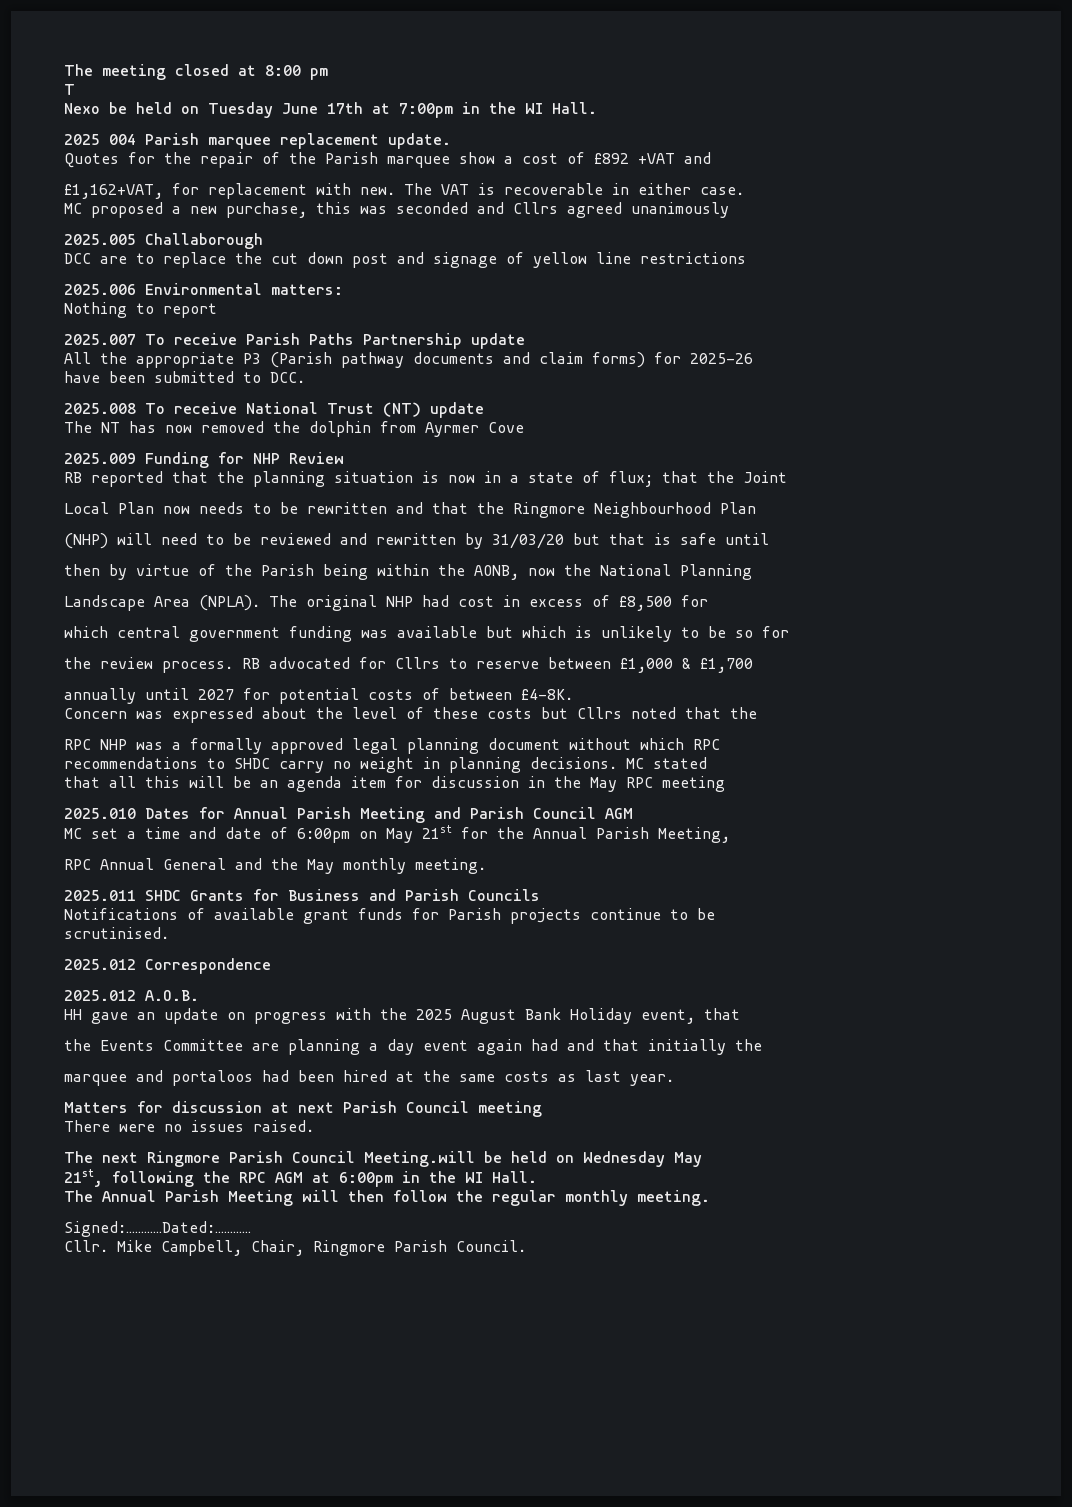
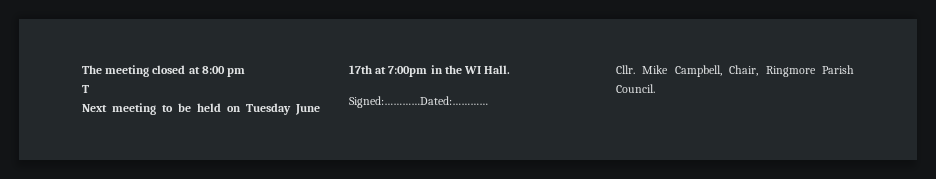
- Nexo be held on Tuesday June 17th at 7:00pm in the WI Hall.
+ Next meeting to be held on Tuesday June 17th at 7:00pm in the WI Hall.
- 2025 004 Parish marquee replacement update.
- Quotes for the repair of the Parish marquee show a cost of £892 +VAT and
- £1,162+VAT, for replacement with new. The VAT is recoverable in either case.
- MC proposed a new purchase, this was seconded and Cllrs agreed unanimously
- 2025.005 Challaborough
- DCC are to replace the cut down post and signage of yellow line restrictions
- 2025.006 Environmental matters:
- Nothing to report
- 2025.007 To receive Parish Paths Partnership update
- All the appropriate P3 (Parish pathway documents and claim forms) for 2025-26
- have been submitted to DCC.
- 2025.008 To receive National Trust (NT) update
- The NT has now removed the dolphin from Ayrmer Cove
- 2025.009 Funding for NHP Review
- RB reported that the planning situation is now in a state of flux; that the Joint
- Local Plan now needs to be rewritten and that the Ringmore Neighbourhood Plan
- (NHP) will need to be reviewed and rewritten by 31/03/20 but that is safe until
- then by virtue of the Parish being within the AONB, now the National Planning
- Landscape Area (NPLA). The original NHP had cost in excess of £8,500 for
- which central government funding was available but which is unlikely to be so for
- the review process. RB advocated for Cllrs to reserve between £1,000 & £1,700
- annually until 2027 for potential costs of between £4-8K.
- Concern was expressed about the level of these costs but Cllrs noted that the
- RPC NHP was a formally approved legal planning document without which RPC
- recommendations to SHDC carry no weight in planning decisions. MC stated
- that all this will be an agenda item for discussion in the May RPC meeting
- 2025.010 Dates for Annual Parish Meeting and Parish Council AGM
- MC set a time and date of 6:00pm on May 21st for the Annual Parish Meeting,
- RPC Annual General and the May monthly meeting.
- 2025.011 SHDC Grants for Business and Parish Councils
- Notifications of available grant funds for Parish projects continue to be
- scrutinised.
- 2025.012 Correspondence
- 2025.012 A.O.B.
- HH gave an update on progress with the 2025 August Bank Holiday event, that
- the Events Committee are planning a day event again had and that initially the
- marquee and portaloos had been hired at the same costs as last year.
- Matters for discussion at next Parish Council meeting
- There were no issues raised.
- The next Ringmore Parish Council Meeting.will be held on Wednesday May
- 21st, following the RPC AGM at 6:00pm in the WI Hall.
- The Annual Parish Meeting will then follow the regular monthly meeting.

